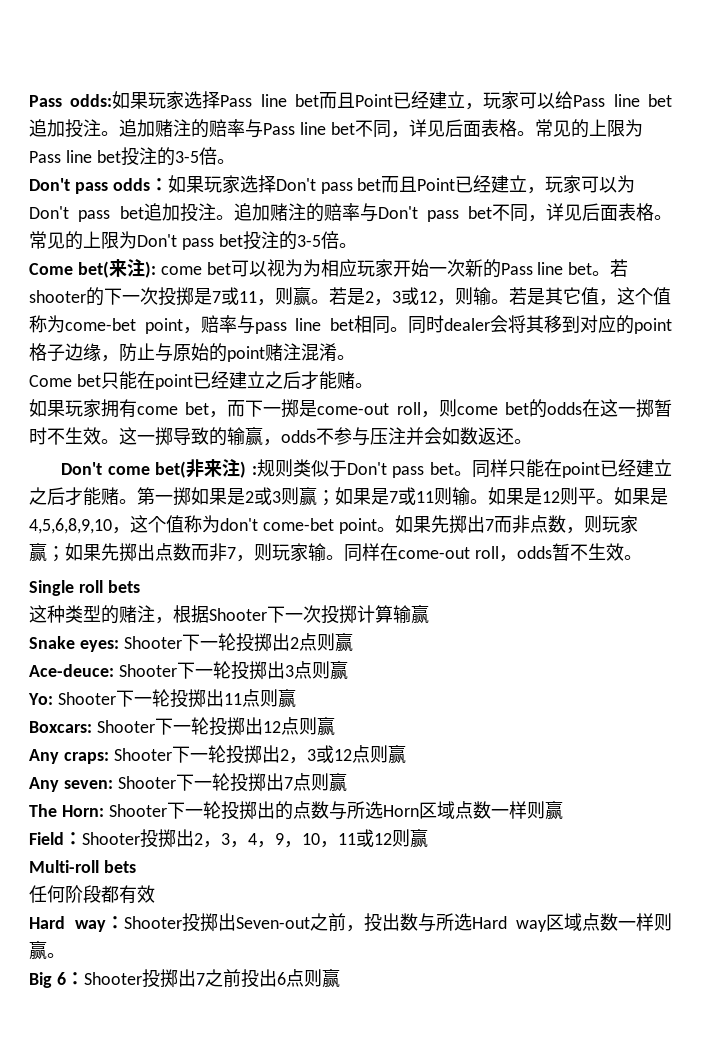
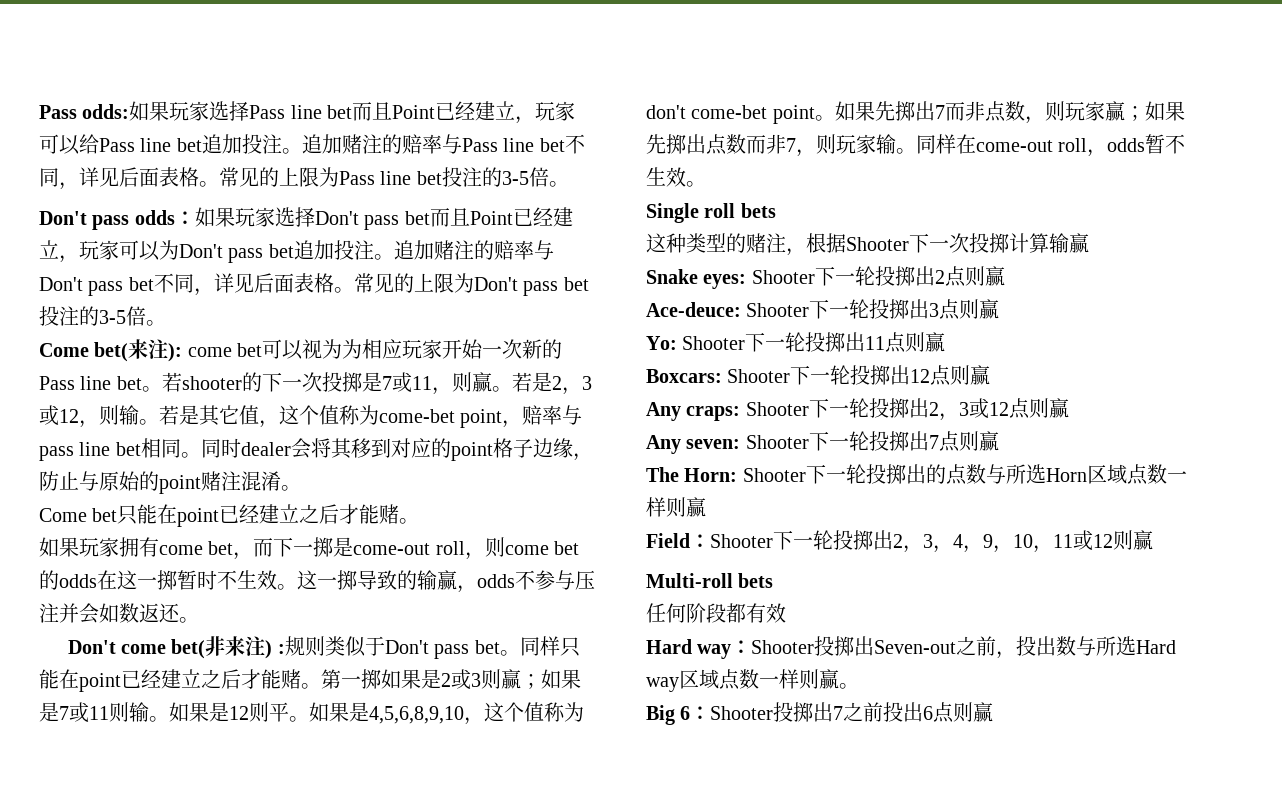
- Field：Shooter投掷出2，3，4，9，10，11或12则赢
+ Field：Shooter下一轮投掷出2，3，4，9，10，11或12则赢

